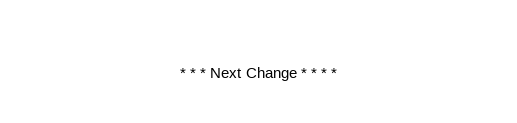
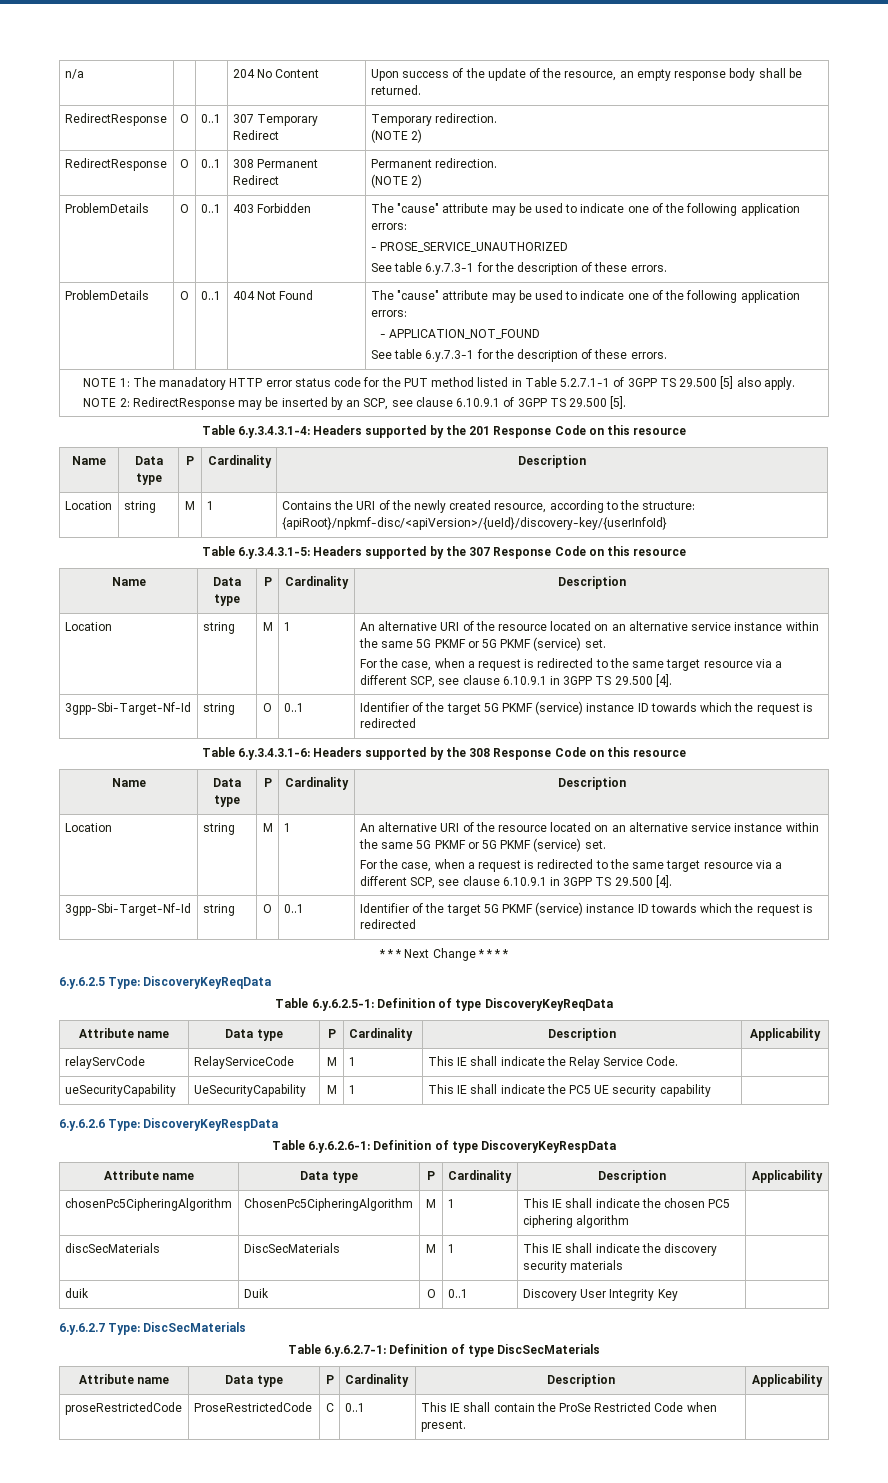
+ n/a | | | 204 No Content | Upon success of the update of the resource, an empty response body shall be returned.
+ RedirectResponse | O | 0..1 | 307 Temporary Redirect | Temporary redirection.
+ (NOTE 2)
+ RedirectResponse | O | 0..1 | 308 Permanent Redirect | Permanent redirection.
+ (NOTE 2)
+ ProblemDetails | O | 0..1 | 403 Forbidden | The "cause" attribute may be used to indicate one of the following application errors:
+ - PROSE_SERVICE_UNAUTHORIZED
+ See table 6.y.7.3-1 for the description of these errors.
+ ProblemDetails | O | 0..1 | 404 Not Found | The "cause" attribute may be used to indicate one of the following application errors:
+ - APPLICATION_NOT_FOUND
+ See table 6.y.7.3-1 for the description of these errors.
+ NOTE 1: The manadatory HTTP error status code for the PUT method listed in Table 5.2.7.1-1 of 3GPP TS 29.500 [5] also apply.
+ NOTE 2: RedirectResponse may be inserted by an SCP, see clause 6.10.9.1 of 3GPP TS 29.500 [5].
+ Table 6.y.3.4.3.1-4: Headers supported by the 201 Response Code on this resource
+ Name | Data type | P | Cardinality | Description
+ Location | string | M | 1 | Contains the URI of the newly created resource, according to the structure: {apiRoot}/npkmf-disc/<apiVersion>/{ueId}/discovery-key/{userInfoId}
+ Table 6.y.3.4.3.1-5: Headers supported by the 307 Response Code on this resource
+ Name | Data type | P | Cardinality | Description
+ Location | string | M | 1 | An alternative URI of the resource located on an alternative service instance within the same 5G PKMF or 5G PKMF (service) set.
+ For the case, when a request is redirected to the same target resource via a different SCP, see clause 6.10.9.1 in 3GPP TS 29.500 [4].
+ 3gpp-Sbi-Target-Nf-Id | string | O | 0..1 | Identifier of the target 5G PKMF (service) instance ID towards which the request is redirected
+ Table 6.y.3.4.3.1-6: Headers supported by the 308 Response Code on this resource
+ Name | Data type | P | Cardinality | Description
+ Location | string | M | 1 | An alternative URI of the resource located on an alternative service instance within the same 5G PKMF or 5G PKMF (service) set.
+ For the case, when a request is redirected to the same target resource via a different SCP, see clause 6.10.9.1 in 3GPP TS 29.500 [4].
+ 3gpp-Sbi-Target-Nf-Id | string | O | 0..1 | Identifier of the target 5G PKMF (service) instance ID towards which the request is redirected
+ 6.y.6.2.5 Type: DiscoveryKeyReqData
+ Table 6.y.6.2.5-1: Definition of type DiscoveryKeyReqData
+ Attribute name | Data type | P | Cardinality | Description | Applicability
+ relayServCode | RelayServiceCode | M | 1 | This IE shall indicate the Relay Service Code. |
+ ueSecurityCapability | UeSecurityCapability | M | 1 | This IE shall indicate the PC5 UE security capability |
+ 6.y.6.2.6 Type: DiscoveryKeyRespData
+ Table 6.y.6.2.6-1: Definition of type DiscoveryKeyRespData
+ Attribute name | Data type | P | Cardinality | Description | Applicability
+ chosenPc5CipheringAlgorithm | ChosenPc5CipheringAlgorithm | M | 1 | This IE shall indicate the chosen PC5 ciphering algorithm |
+ discSecMaterials | DiscSecMaterials | M | 1 | This IE shall indicate the discovery security materials |
+ duik | Duik | O | 0..1 | Discovery User Integrity Key |
+ 6.y.6.2.7 Type: DiscSecMaterials
+ Table 6.y.6.2.7-1: Definition of type DiscSecMaterials
+ Attribute name | Data type | P | Cardinality | Description | Applicability
+ proseRestrictedCode | ProseRestrictedCode | C | 0..1 | This IE shall contain the ProSe Restricted Code when present. |

